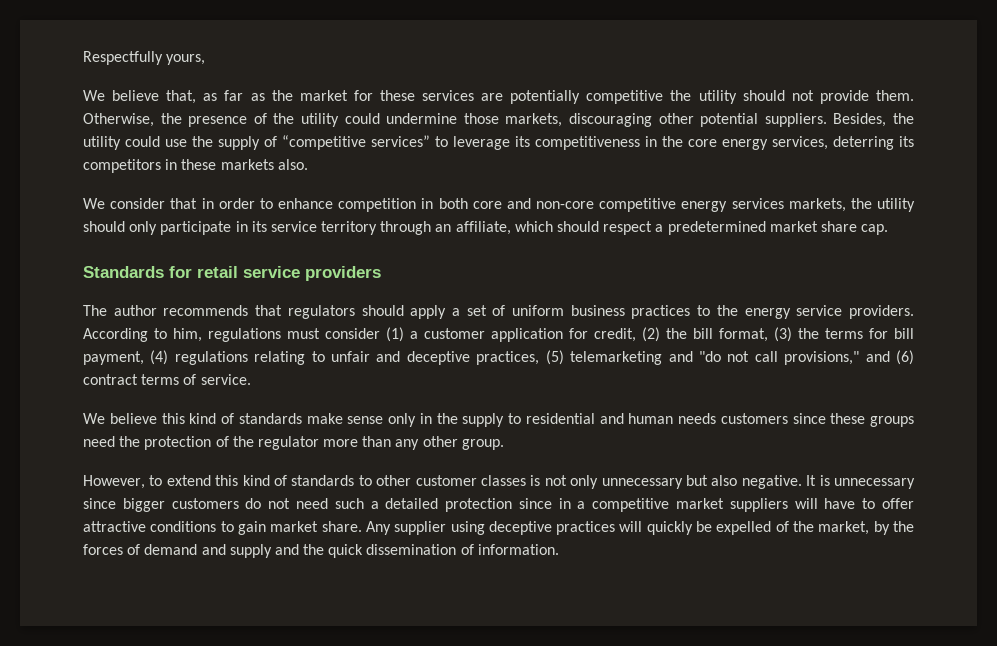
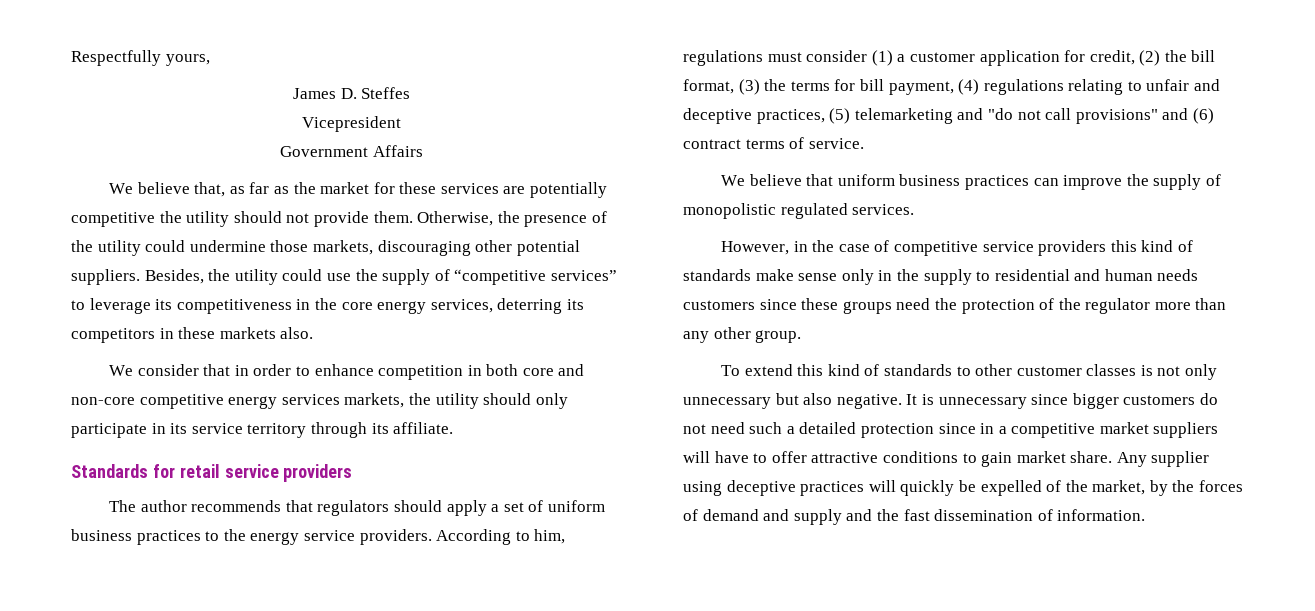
+ James D. Steffes
+ Vicepresident
+ Government Affairs
- We consider that in order to enhance competition in both core and non-core competitive energy services markets, the utility should only participate in its service territory through an affiliate, which should respect a predetermined market share cap.
+ We consider that in order to enhance competition in both core and non-core competitive energy services markets, the utility should only participate in its service territory through its affiliate.
- According to him, regulations must consider (1) a customer application for credit, (2) the bill format, (3) the terms for bill payment, (4) regulations relating to unfair and deceptive practices, (5) telemarketing and "do not call provisions," and (6) contract terms of service.
+ According to him, regulations must consider (1) a customer application for credit, (2) the bill format, (3) the terms for bill payment, (4) regulations relating to unfair and deceptive practices, (5) telemarketing and "do not call provisions" and (6) contract terms of service.
- We believe this kind of standards make sense only in the supply to residential and human needs customers since these groups need the protection of the regulator more than any other group.
+ We believe that uniform business practices can improve the supply of monopolistic regulated services.
+ However, in the case of competitive service providers this kind of standards make sense only in the supply to residential and human needs customers since these groups need the protection of the regulator more than any other group.
- However, to extend this kind of standards to other customer classes is not only unnecessary but also negative.
+ To extend this kind of standards to other customer classes is not only unnecessary but also negative.
- Any supplier using deceptive practices will quickly be expelled of the market, by the forces of demand and supply and the quick dissemination of information.
+ Any supplier using deceptive practices will quickly be expelled of the market, by the forces of demand and supply and the fast dissemination of information.

